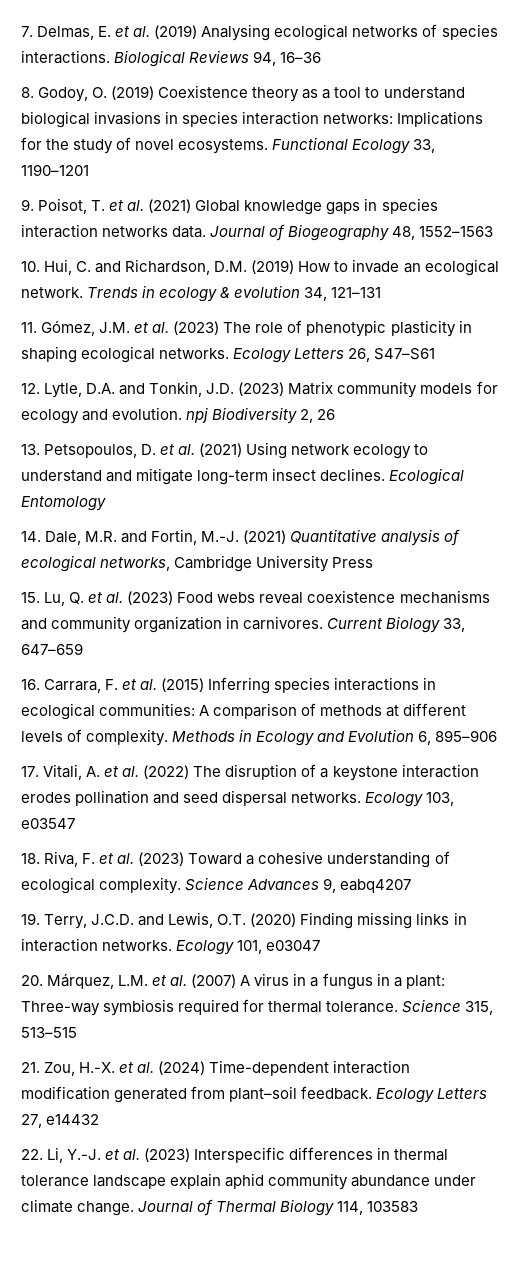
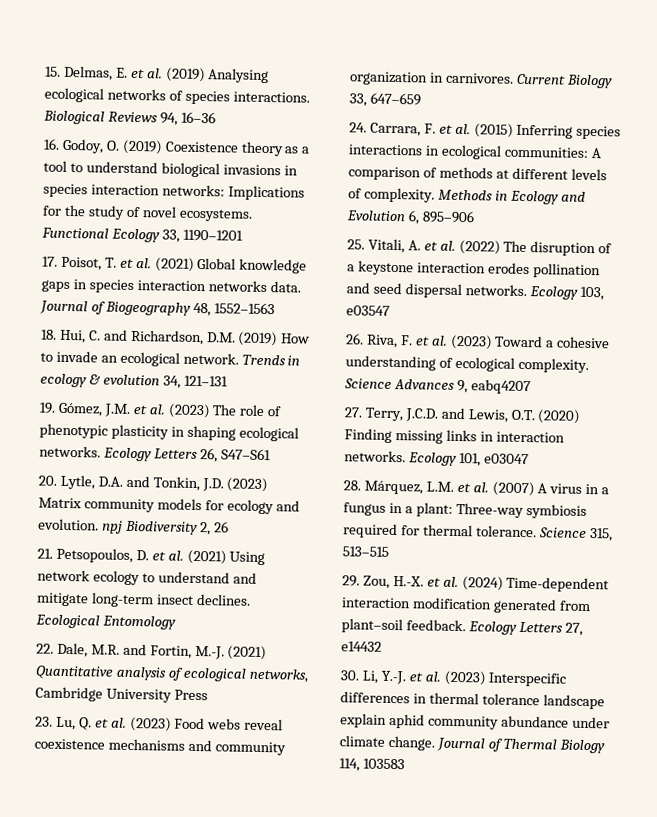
- 7. Delmas, E. et al. (2019) Analysing ecological networks of species interactions.
+ 15. Delmas, E. et al. (2019) Analysing ecological networks of species interactions.
- 8. Godoy, O. (2019) Coexistence theory as a tool to understand biological invasions in species interaction networks: Implications for the study of novel ecosystems.
+ 16. Godoy, O. (2019) Coexistence theory as a tool to understand biological invasions in species interaction networks: Implications for the study of novel ecosystems.
- 9. Poisot, T. et al. (2021) Global knowledge gaps in species interaction networks data.
+ 17. Poisot, T. et al. (2021) Global knowledge gaps in species interaction networks data.
- 10. Hui, C. and Richardson, D.M. (2019) How to invade an ecological network.
+ 18. Hui, C. and Richardson, D.M. (2019) How to invade an ecological network.
- 11. Gómez, J.M. et al. (2023) The role of phenotypic plasticity in shaping ecological networks.
+ 19. Gómez, J.M. et al. (2023) The role of phenotypic plasticity in shaping ecological networks.
- 12. Lytle, D.A. and Tonkin, J.D. (2023) Matrix community models for ecology and evolution. npj Biodiversity 2, 26
+ 20. Lytle, D.A. and Tonkin, J.D. (2023) Matrix community models for ecology and evolution. npj Biodiversity 2, 26
- 13. Petsopoulos, D. et al. (2021) Using network ecology to understand and mitigate long-term insect declines.
+ 21. Petsopoulos, D. et al. (2021) Using network ecology to understand and mitigate long-term insect declines.
- 14. Dale, M.R. and Fortin, M.-J. (2021) Quantitative analysis of ecological networks, Cambridge University Press
+ 22. Dale, M.R. and Fortin, M.-J. (2021) Quantitative analysis of ecological networks, Cambridge University Press
- 15. Lu, Q. et al. (2023) Food webs reveal coexistence mechanisms and community organization in carnivores.
+ 23. Lu, Q. et al. (2023) Food webs reveal coexistence mechanisms and community organization in carnivores.
- 16. Carrara, F. et al. (2015) Inferring species interactions in ecological communities: A comparison of methods at different levels of complexity.
+ 24. Carrara, F. et al. (2015) Inferring species interactions in ecological communities: A comparison of methods at different levels of complexity.
- 17. Vitali, A. et al. (2022) The disruption of a keystone interaction erodes pollination and seed dispersal networks.
+ 25. Vitali, A. et al. (2022) The disruption of a keystone interaction erodes pollination and seed dispersal networks.
- 18. Riva, F. et al. (2023) Toward a cohesive understanding of ecological complexity.
+ 26. Riva, F. et al. (2023) Toward a cohesive understanding of ecological complexity.
- 19. Terry, J.C.D. and Lewis, O.T. (2020) Finding missing links in interaction networks.
+ 27. Terry, J.C.D. and Lewis, O.T. (2020) Finding missing links in interaction networks.
- 20. Márquez, L.M. et al. (2007) A virus in a fungus in a plant: Three-way symbiosis required for thermal tolerance.
+ 28. Márquez, L.M. et al. (2007) A virus in a fungus in a plant: Three-way symbiosis required for thermal tolerance.
- 21. Zou, H.-X. et al. (2024) Time-dependent interaction modification generated from plant–soil feedback.
+ 29. Zou, H.-X. et al. (2024) Time-dependent interaction modification generated from plant–soil feedback.
- 22. Li, Y.-J. et al. (2023) Interspecific differences in thermal tolerance landscape explain aphid community abundance under climate change.
+ 30. Li, Y.-J. et al. (2023) Interspecific differences in thermal tolerance landscape explain aphid community abundance under climate change.

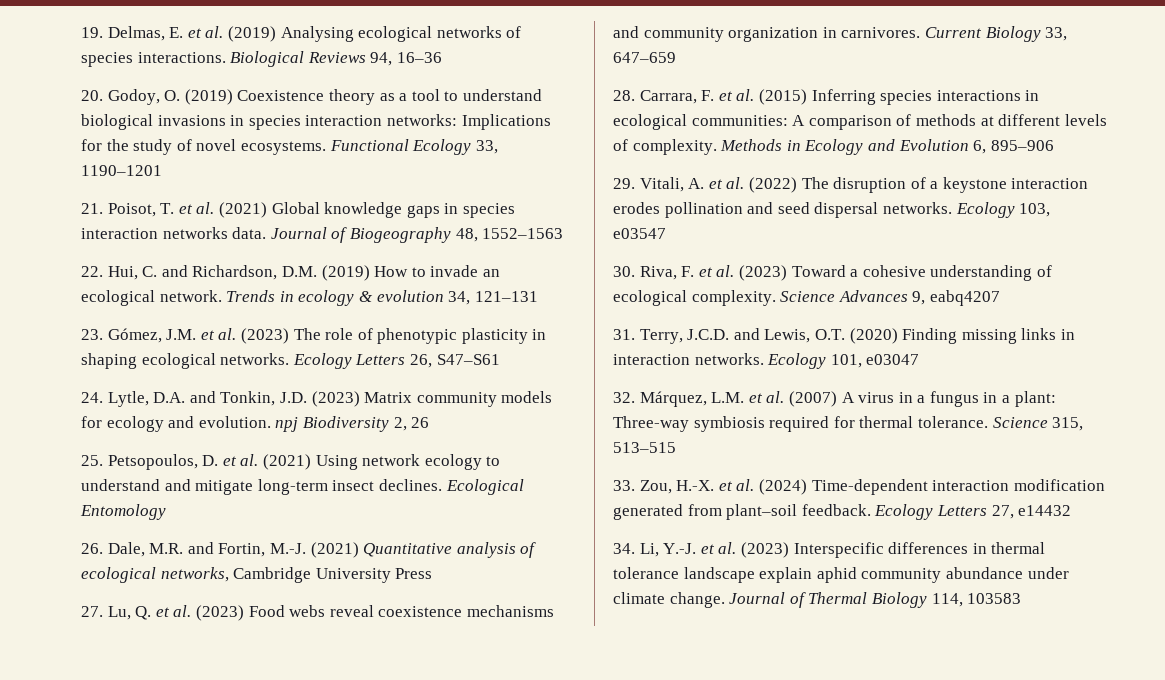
- 15. Delmas, E. et al. (2019) Analysing ecological networks of species interactions.
+ 19. Delmas, E. et al. (2019) Analysing ecological networks of species interactions.
- 16. Godoy, O. (2019) Coexistence theory as a tool to understand biological invasions in species interaction networks: Implications for the study of novel ecosystems.
+ 20. Godoy, O. (2019) Coexistence theory as a tool to understand biological invasions in species interaction networks: Implications for the study of novel ecosystems.
- 17. Poisot, T. et al. (2021) Global knowledge gaps in species interaction networks data.
+ 21. Poisot, T. et al. (2021) Global knowledge gaps in species interaction networks data.
- 18. Hui, C. and Richardson, D.M. (2019) How to invade an ecological network.
+ 22. Hui, C. and Richardson, D.M. (2019) How to invade an ecological network.
- 19. Gómez, J.M. et al. (2023) The role of phenotypic plasticity in shaping ecological networks.
+ 23. Gómez, J.M. et al. (2023) The role of phenotypic plasticity in shaping ecological networks.
- 20. Lytle, D.A. and Tonkin, J.D. (2023) Matrix community models for ecology and evolution. npj Biodiversity 2, 26
+ 24. Lytle, D.A. and Tonkin, J.D. (2023) Matrix community models for ecology and evolution. npj Biodiversity 2, 26
- 21. Petsopoulos, D. et al. (2021) Using network ecology to understand and mitigate long-term insect declines.
+ 25. Petsopoulos, D. et al. (2021) Using network ecology to understand and mitigate long-term insect declines.
- 22. Dale, M.R. and Fortin, M.-J. (2021) Quantitative analysis of ecological networks, Cambridge University Press
+ 26. Dale, M.R. and Fortin, M.-J. (2021) Quantitative analysis of ecological networks, Cambridge University Press
- 23. Lu, Q. et al. (2023) Food webs reveal coexistence mechanisms and community organization in carnivores.
+ 27. Lu, Q. et al. (2023) Food webs reveal coexistence mechanisms and community organization in carnivores.
- 24. Carrara, F. et al. (2015) Inferring species interactions in ecological communities: A comparison of methods at different levels of complexity.
+ 28. Carrara, F. et al. (2015) Inferring species interactions in ecological communities: A comparison of methods at different levels of complexity.
- 25. Vitali, A. et al. (2022) The disruption of a keystone interaction erodes pollination and seed dispersal networks.
+ 29. Vitali, A. et al. (2022) The disruption of a keystone interaction erodes pollination and seed dispersal networks.
- 26. Riva, F. et al. (2023) Toward a cohesive understanding of ecological complexity.
+ 30. Riva, F. et al. (2023) Toward a cohesive understanding of ecological complexity.
- 27. Terry, J.C.D. and Lewis, O.T. (2020) Finding missing links in interaction networks.
+ 31. Terry, J.C.D. and Lewis, O.T. (2020) Finding missing links in interaction networks.
- 28. Márquez, L.M. et al. (2007) A virus in a fungus in a plant: Three-way symbiosis required for thermal tolerance.
+ 32. Márquez, L.M. et al. (2007) A virus in a fungus in a plant: Three-way symbiosis required for thermal tolerance.
- 29. Zou, H.-X. et al. (2024) Time-dependent interaction modification generated from plant–soil feedback.
+ 33. Zou, H.-X. et al. (2024) Time-dependent interaction modification generated from plant–soil feedback.
- 30. Li, Y.-J. et al. (2023) Interspecific differences in thermal tolerance landscape explain aphid community abundance under climate change.
+ 34. Li, Y.-J. et al. (2023) Interspecific differences in thermal tolerance landscape explain aphid community abundance under climate change.

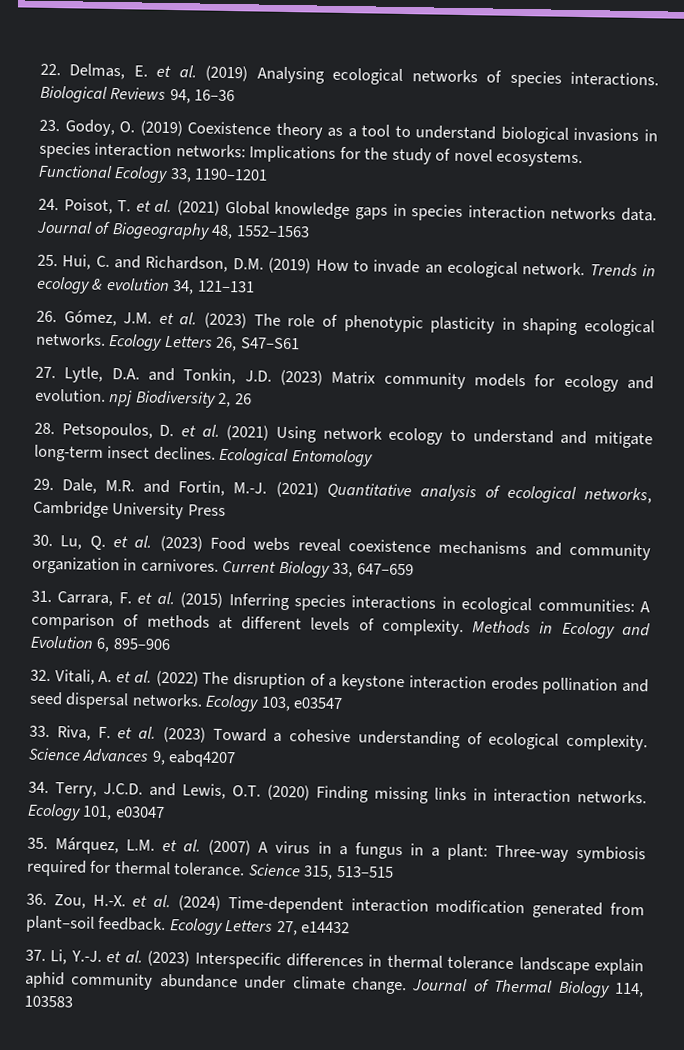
- 19. Delmas, E. et al. (2019) Analysing ecological networks of species interactions.
+ 22. Delmas, E. et al. (2019) Analysing ecological networks of species interactions.
- 20. Godoy, O. (2019) Coexistence theory as a tool to understand biological invasions in species interaction networks: Implications for the study of novel ecosystems.
+ 23. Godoy, O. (2019) Coexistence theory as a tool to understand biological invasions in species interaction networks: Implications for the study of novel ecosystems.
- 21. Poisot, T. et al. (2021) Global knowledge gaps in species interaction networks data.
+ 24. Poisot, T. et al. (2021) Global knowledge gaps in species interaction networks data.
- 22. Hui, C. and Richardson, D.M. (2019) How to invade an ecological network.
+ 25. Hui, C. and Richardson, D.M. (2019) How to invade an ecological network.
- 23. Gómez, J.M. et al. (2023) The role of phenotypic plasticity in shaping ecological networks.
+ 26. Gómez, J.M. et al. (2023) The role of phenotypic plasticity in shaping ecological networks.
- 24. Lytle, D.A. and Tonkin, J.D. (2023) Matrix community models for ecology and evolution. npj Biodiversity 2, 26
+ 27. Lytle, D.A. and Tonkin, J.D. (2023) Matrix community models for ecology and evolution. npj Biodiversity 2, 26
- 25. Petsopoulos, D. et al. (2021) Using network ecology to understand and mitigate long-term insect declines.
+ 28. Petsopoulos, D. et al. (2021) Using network ecology to understand and mitigate long-term insect declines.
- 26. Dale, M.R. and Fortin, M.-J. (2021) Quantitative analysis of ecological networks, Cambridge University Press
+ 29. Dale, M.R. and Fortin, M.-J. (2021) Quantitative analysis of ecological networks, Cambridge University Press
- 27. Lu, Q. et al. (2023) Food webs reveal coexistence mechanisms and community organization in carnivores.
+ 30. Lu, Q. et al. (2023) Food webs reveal coexistence mechanisms and community organization in carnivores.
- 28. Carrara, F. et al. (2015) Inferring species interactions in ecological communities: A comparison of methods at different levels of complexity.
+ 31. Carrara, F. et al. (2015) Inferring species interactions in ecological communities: A comparison of methods at different levels of complexity.
- 29. Vitali, A. et al. (2022) The disruption of a keystone interaction erodes pollination and seed dispersal networks.
+ 32. Vitali, A. et al. (2022) The disruption of a keystone interaction erodes pollination and seed dispersal networks.
- 30. Riva, F. et al. (2023) Toward a cohesive understanding of ecological complexity.
+ 33. Riva, F. et al. (2023) Toward a cohesive understanding of ecological complexity.
- 31. Terry, J.C.D. and Lewis, O.T. (2020) Finding missing links in interaction networks.
+ 34. Terry, J.C.D. and Lewis, O.T. (2020) Finding missing links in interaction networks.
- 32. Márquez, L.M. et al. (2007) A virus in a fungus in a plant: Three-way symbiosis required for thermal tolerance.
+ 35. Márquez, L.M. et al. (2007) A virus in a fungus in a plant: Three-way symbiosis required for thermal tolerance.
- 33. Zou, H.-X. et al. (2024) Time-dependent interaction modification generated from plant–soil feedback.
+ 36. Zou, H.-X. et al. (2024) Time-dependent interaction modification generated from plant–soil feedback.
- 34. Li, Y.-J. et al. (2023) Interspecific differences in thermal tolerance landscape explain aphid community abundance under climate change.
+ 37. Li, Y.-J. et al. (2023) Interspecific differences in thermal tolerance landscape explain aphid community abundance under climate change.

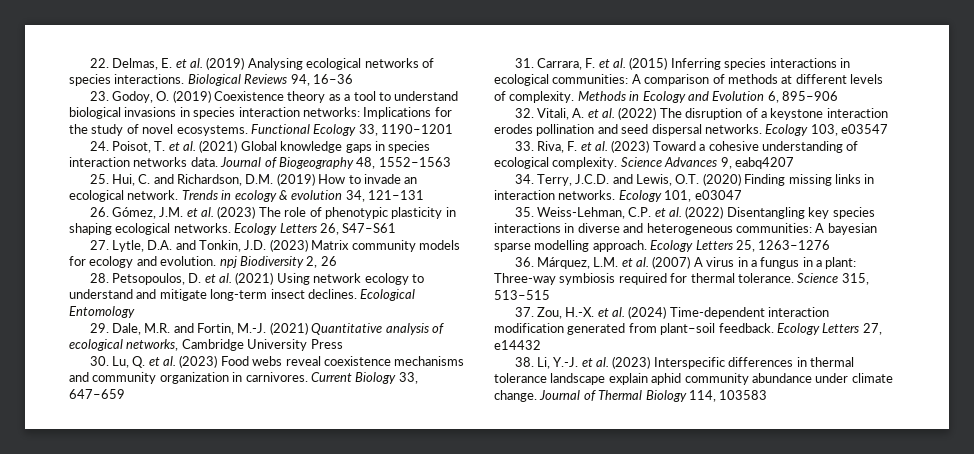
- 35. Márquez, L.M. et al. (2007) A virus in a fungus in a plant: Three-way symbiosis required for thermal tolerance.
+ 35. Weiss-Lehman, C.P. et al. (2022) Disentangling key species interactions in diverse and heterogeneous communities: A bayesian sparse modelling approach. Ecology Letters 25, 1263–1276
+ 36. Márquez, L.M. et al. (2007) A virus in a fungus in a plant: Three-way symbiosis required for thermal tolerance.
- 36. Zou, H.-X. et al. (2024) Time-dependent interaction modification generated from plant–soil feedback.
+ 37. Zou, H.-X. et al. (2024) Time-dependent interaction modification generated from plant–soil feedback.
- 37. Li, Y.-J. et al. (2023) Interspecific differences in thermal tolerance landscape explain aphid community abundance under climate change.
+ 38. Li, Y.-J. et al. (2023) Interspecific differences in thermal tolerance landscape explain aphid community abundance under climate change.

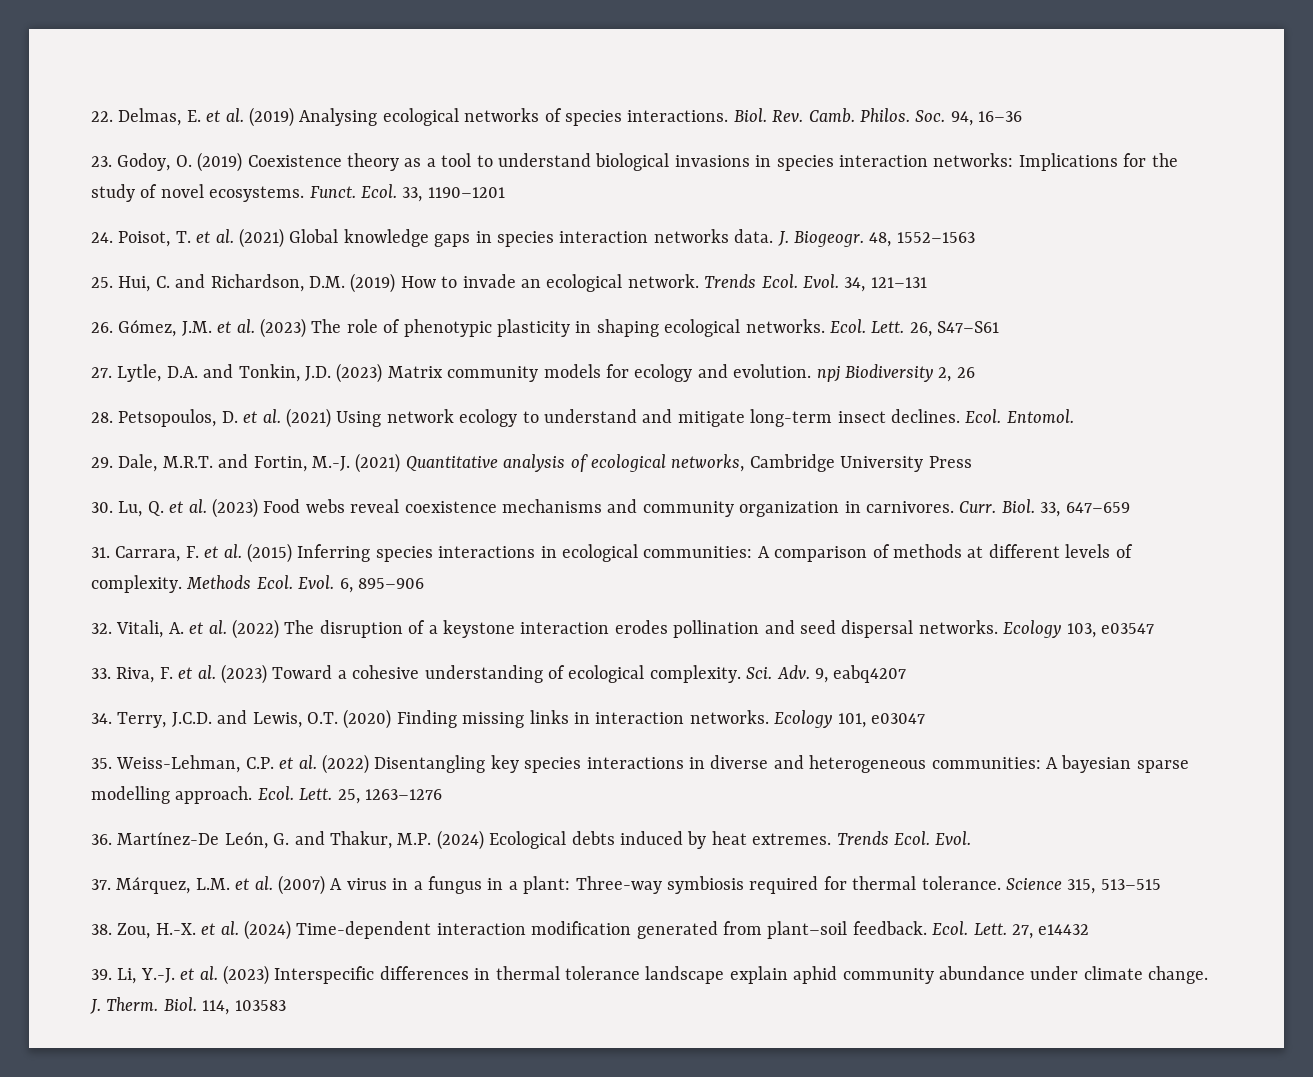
- Biological Reviews 94, 16–36
+ Biol. Rev. Camb. Philos. Soc. 94, 16–36
- Functional Ecology 33, 1190–1201
+ Funct. Ecol. 33, 1190–1201
- Journal of Biogeography 48, 1552–1563
+ J. Biogeogr. 48, 1552–1563
- Trends in ecology & evolution 34, 121–131
+ Trends Ecol. Evol. 34, 121–131
- Ecology Letters 26, S47–S61
+ Ecol. Lett. 26, S47–S61
- Ecological Entomology
+ Ecol. Entomol.
- 29. Dale, M.R. and Fortin, M.-J. (2021) Quantitative analysis of ecological networks, Cambridge University Press
+ 29. Dale, M.R.T. and Fortin, M.-J. (2021) Quantitative analysis of ecological networks, Cambridge University Press
- Current Biology 33, 647–659
+ Curr. Biol. 33, 647–659
- Methods in Ecology and Evolution 6, 895–906
+ Methods Ecol. Evol. 6, 895–906
- Science Advances 9, eabq4207
+ Sci. Adv. 9, eabq4207
- Ecology Letters 25, 1263–1276
+ Ecol. Lett. 25, 1263–1276
- 36. Márquez, L.M. et al. (2007) A virus in a fungus in a plant: Three-way symbiosis required for thermal tolerance.
+ 36. Martínez-De León, G. and Thakur, M.P. (2024) Ecological debts induced by heat extremes. Trends Ecol. Evol.
+ 37. Márquez, L.M. et al. (2007) A virus in a fungus in a plant: Three-way symbiosis required for thermal tolerance.
- 37. Zou, H.-X. et al. (2024) Time-dependent interaction modification generated from plant–soil feedback.
+ 38. Zou, H.-X. et al. (2024) Time-dependent interaction modification generated from plant–soil feedback.
- Ecology Letters 27, e14432
+ Ecol. Lett. 27, e14432
- 38. Li, Y.-J. et al. (2023) Interspecific differences in thermal tolerance landscape explain aphid community abundance under climate change.
+ 39. Li, Y.-J. et al. (2023) Interspecific differences in thermal tolerance landscape explain aphid community abundance under climate change.
- Journal of Thermal Biology 114, 103583
+ J. Therm. Biol. 114, 103583

